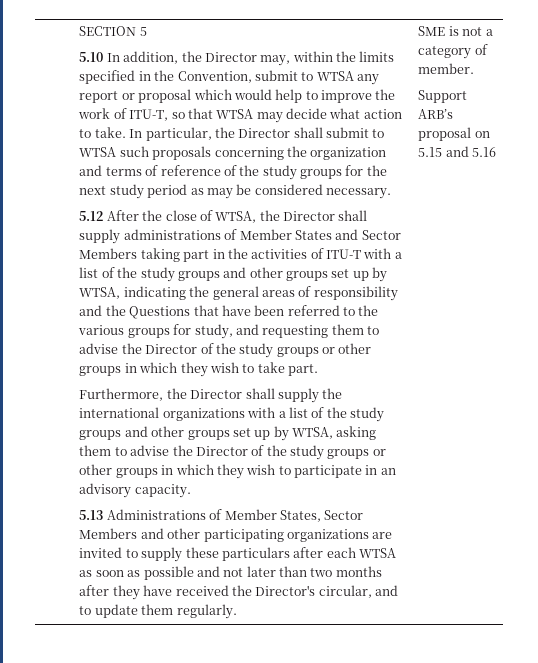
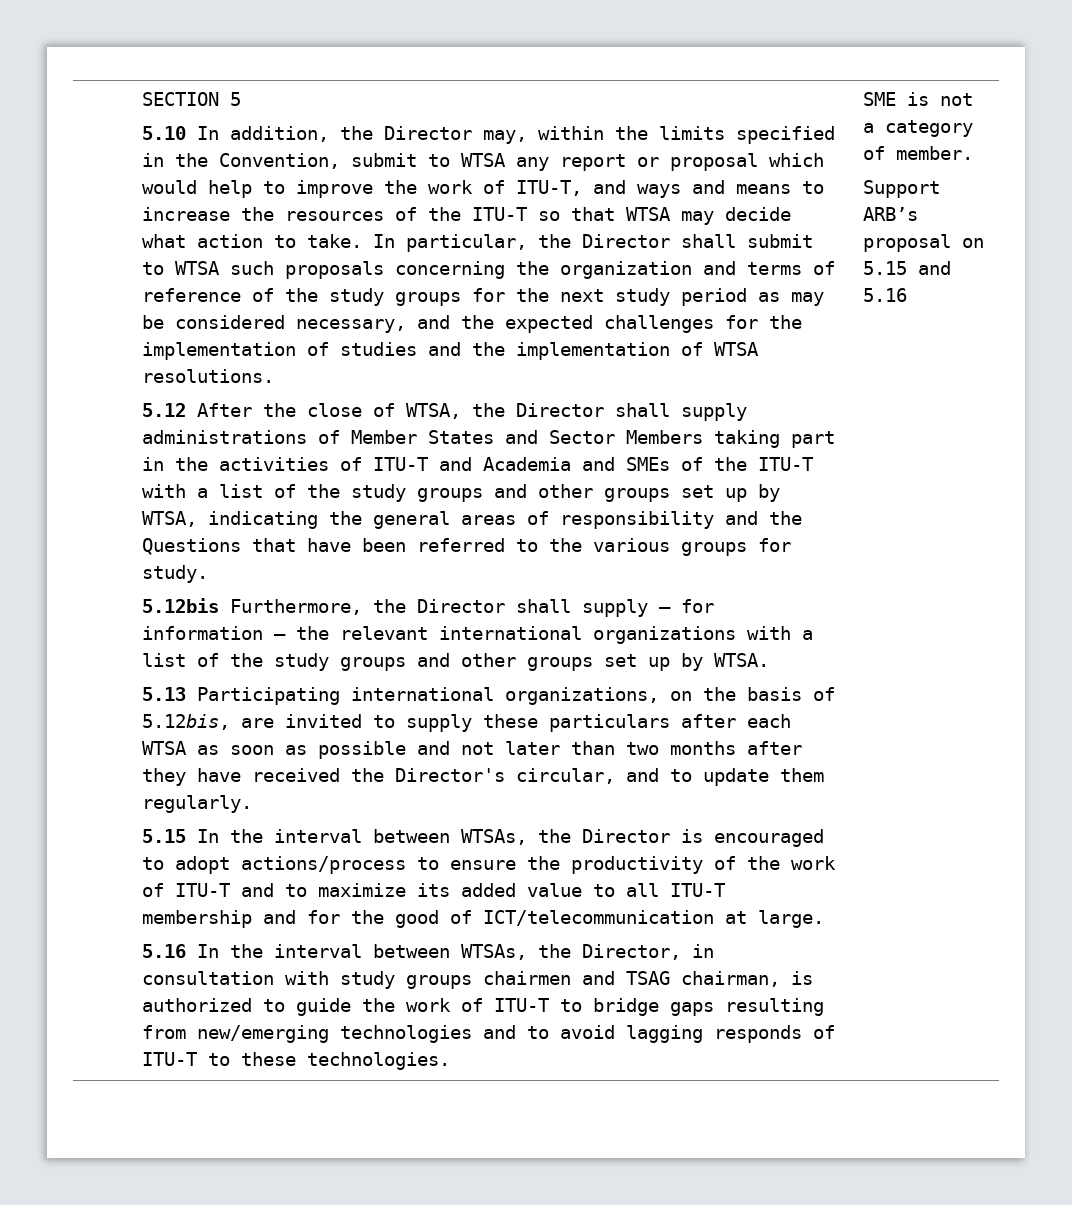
- 5.10 In addition, the Director may, within the limits specified in the Convention, submit to WTSA any report or proposal which would help to improve the work of ITU-T, so that WTSA may decide what action to take.
+ 5.10 In addition, the Director may, within the limits specified in the Convention, submit to WTSA any report or proposal which would help to improve the work of ITU-T, and ways and means to increase the resources of the ITU-T so that WTSA may decide what action to take.
- In particular, the Director shall submit to WTSA such proposals concerning the organization and terms of reference of the study groups for the next study period as may be considered necessary.
+ In particular, the Director shall submit to WTSA such proposals concerning the organization and terms of reference of the study groups for the next study period as may be considered necessary, and the expected challenges for the implementation of studies and the implementation of WTSA resolutions.
- 5.12 After the close of WTSA, the Director shall supply administrations of Member States and Sector Members taking part in the activities of ITU-T with a list of the study groups and other groups set up by WTSA, indicating the general areas of responsibility and the Questions that have been referred to the various groups for study, and requesting them to advise the Director of the study groups or other groups in which they wish to take part.
- Furthermore, the Director shall supply the international organizations with a list of the study groups and other groups set up by WTSA, asking them to advise the Director of the study groups or other groups in which they wish to participate in an advisory capacity.
- 5.13 Administrations of Member States, Sector Members and other participating organizations are invited to supply these particulars after each WTSA as soon as possible and not later than two months after they have received the Director's circular, and to update them regularly.
+ 5.12 After the close of WTSA, the Director shall supply administrations of Member States and Sector Members taking part in the activities of ITU-T and Academia and SMEs of the ITU-T with a list of the study groups and other groups set up by WTSA, indicating the general areas of responsibility and the Questions that have been referred to the various groups for study.
+ 5.12bis Furthermore, the Director shall supply – for information – the relevant international organizations with a list of the study groups and other groups set up by WTSA.
+ 5.13 Participating international organizations, on the basis of 5.12bis, are invited to supply these particulars after each WTSA as soon as possible and not later than two months after they have received the Director's circular, and to update them regularly.
+ 5.15 In the interval between WTSAs, the Director is encouraged to adopt actions/process to ensure the productivity of the work of ITU-T and to maximize its added value to all ITU-T membership and for the good of ICT/telecommunication at large.
+ 5.16 In the interval between WTSAs, the Director, in consultation with study groups chairmen and TSAG chairman, is authorized to guide the work of ITU-T to bridge gaps resulting from new/emerging technologies and to avoid lagging responds of ITU-T to these technologies.

